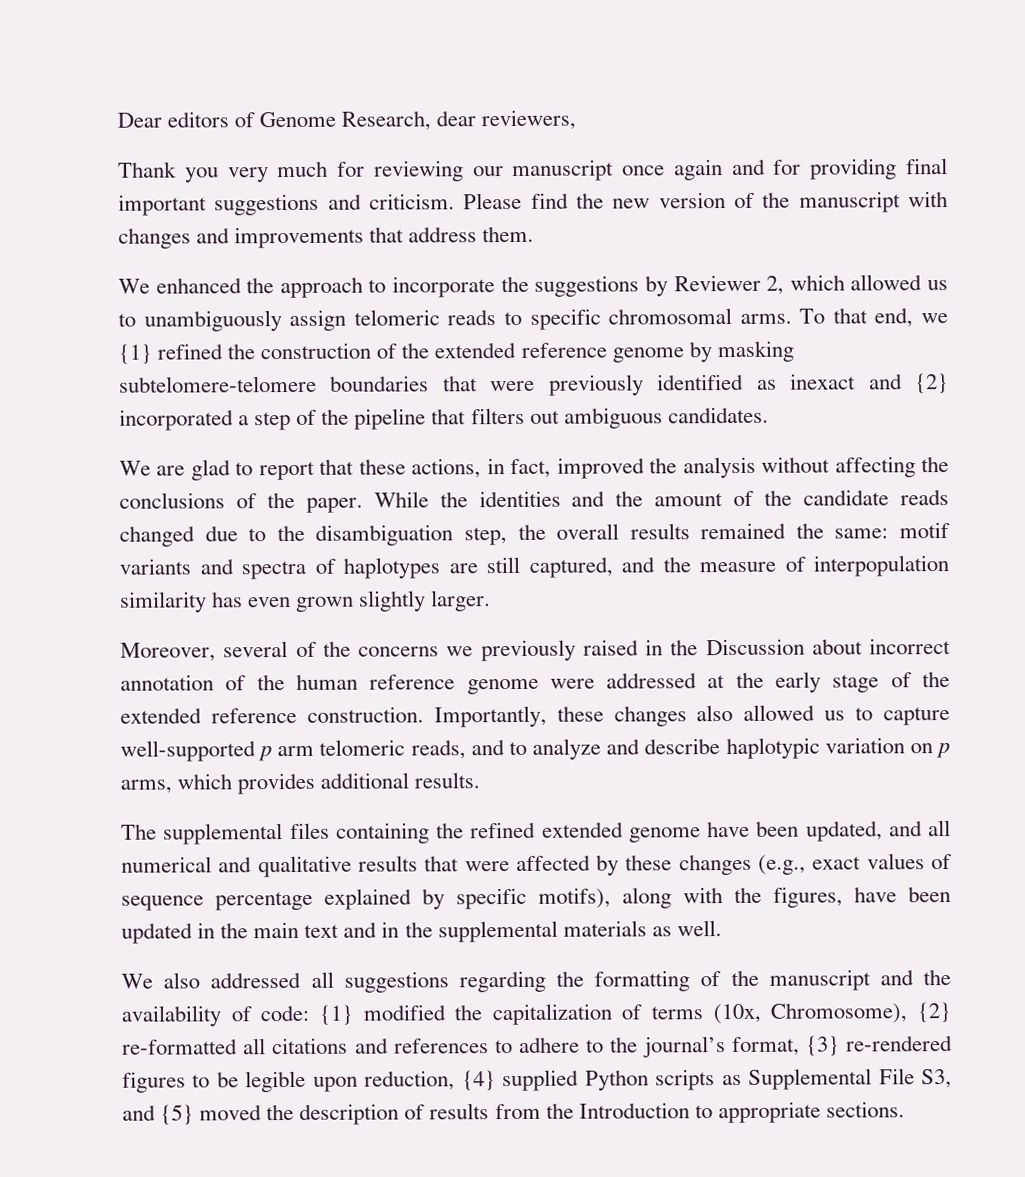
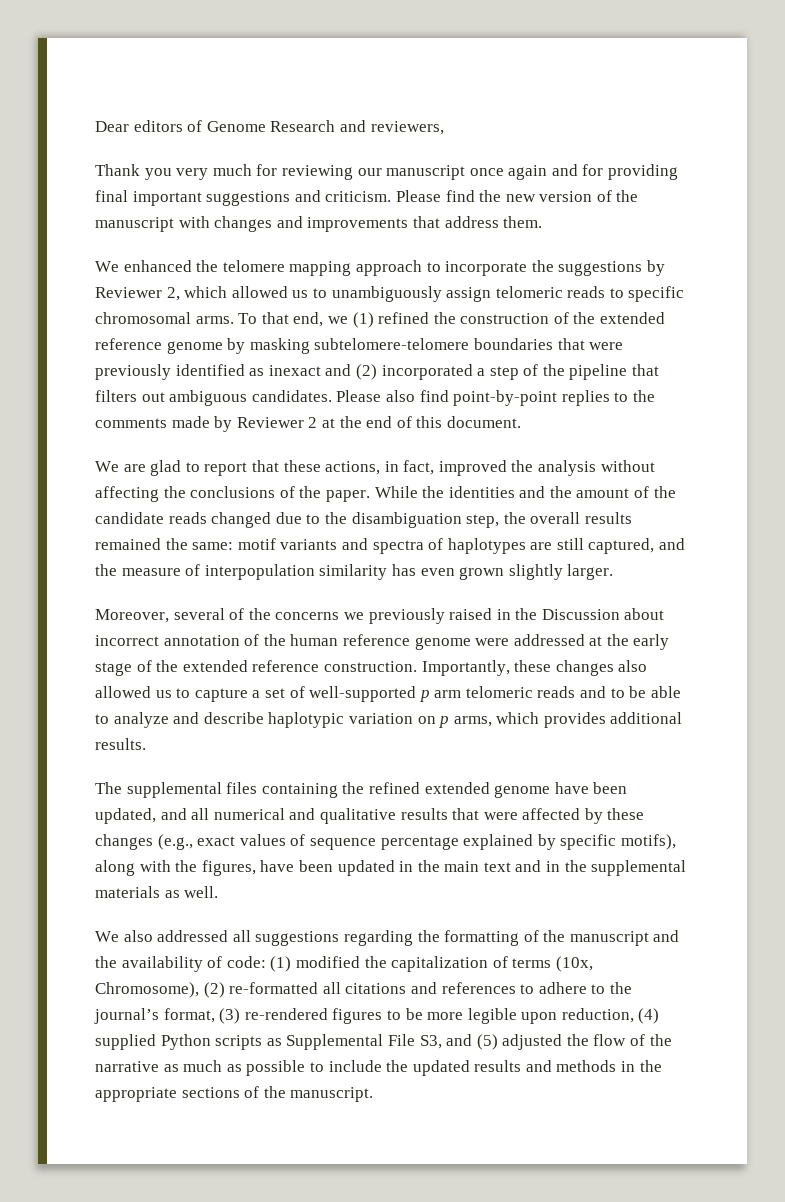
- Dear editors of Genome Research, dear reviewers,
+ Dear editors of Genome Research and reviewers,
- We enhanced the approach to incorporate the suggestions by Reviewer 2, which allowed us to unambiguously assign telomeric reads to specific chromosomal arms.
+ We enhanced the telomere mapping approach to incorporate the suggestions by Reviewer 2, which allowed us to unambiguously assign telomeric reads to specific chromosomal arms.
- To that end, we {1} refined the construction of the extended reference genome by masking subtelomere-telomere boundaries that were previously identified as inexact and {2} incorporated a step of the pipeline that filters out ambiguous candidates.
+ To that end, we (1) refined the construction of the extended reference genome by masking subtelomere-telomere boundaries that were previously identified as inexact and (2) incorporated a step of the pipeline that filters out ambiguous candidates. Please also find point-by-point replies to the comments made by Reviewer 2 at the end of this document.
- Importantly, these changes also allowed us to capture well-supported p arm telomeric reads, and to analyze and describe haplotypic variation on p arms, which provides additional results.
+ Importantly, these changes also allowed us to capture a set of well-supported p arm telomeric reads and to be able to analyze and describe haplotypic variation on p arms, which provides additional results.
- We also addressed all suggestions regarding the formatting of the manuscript and the availability of code: {1} modified the capitalization of terms (10x, Chromosome), {2} re-formatted all citations and references to adhere to the journal’s format, {3} re-rendered figures to be legible upon reduction, {4} supplied Python scripts as Supplemental File S3, and {5} moved the description of results from the Introduction to appropriate sections.
+ We also addressed all suggestions regarding the formatting of the manuscript and the availability of code: (1) modified the capitalization of terms (10x, Chromosome), (2) re-formatted all citations and references to adhere to the journal’s format, (3) re-rendered figures to be more legible upon reduction, (4) supplied Python scripts as Supplemental File S3, and (5) adjusted the flow of the narrative as much as possible to include the updated results and methods in the appropriate sections of the manuscript.

